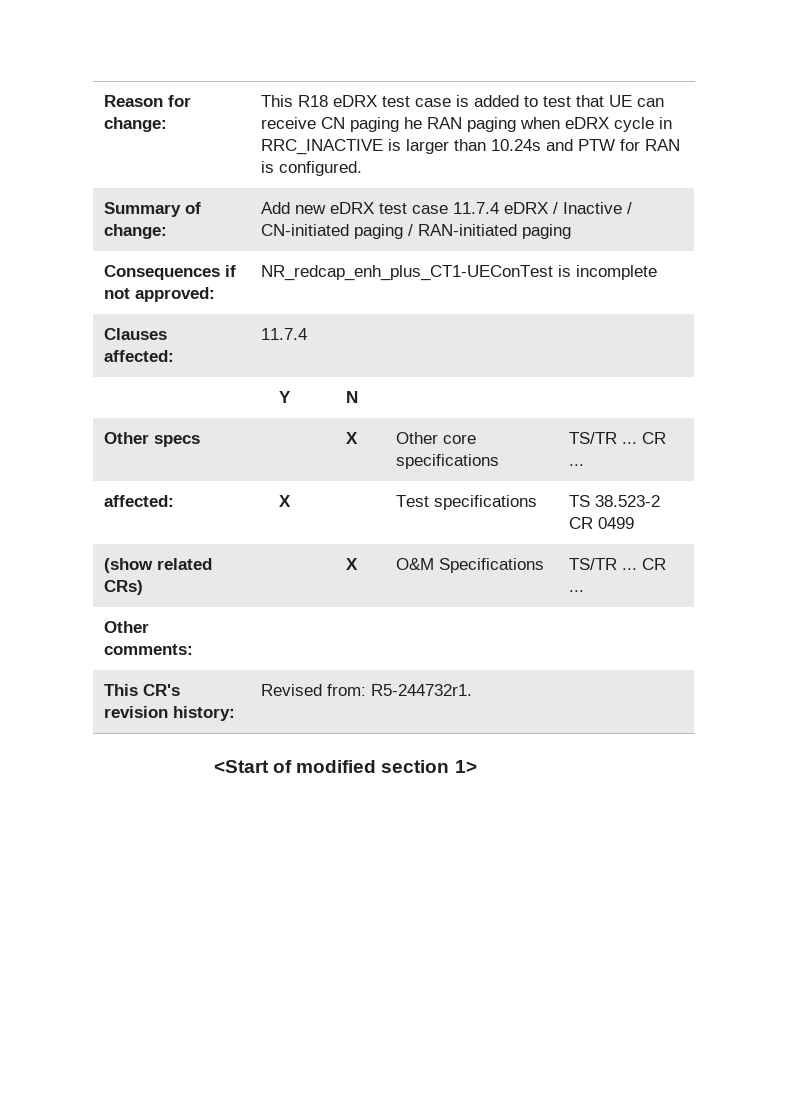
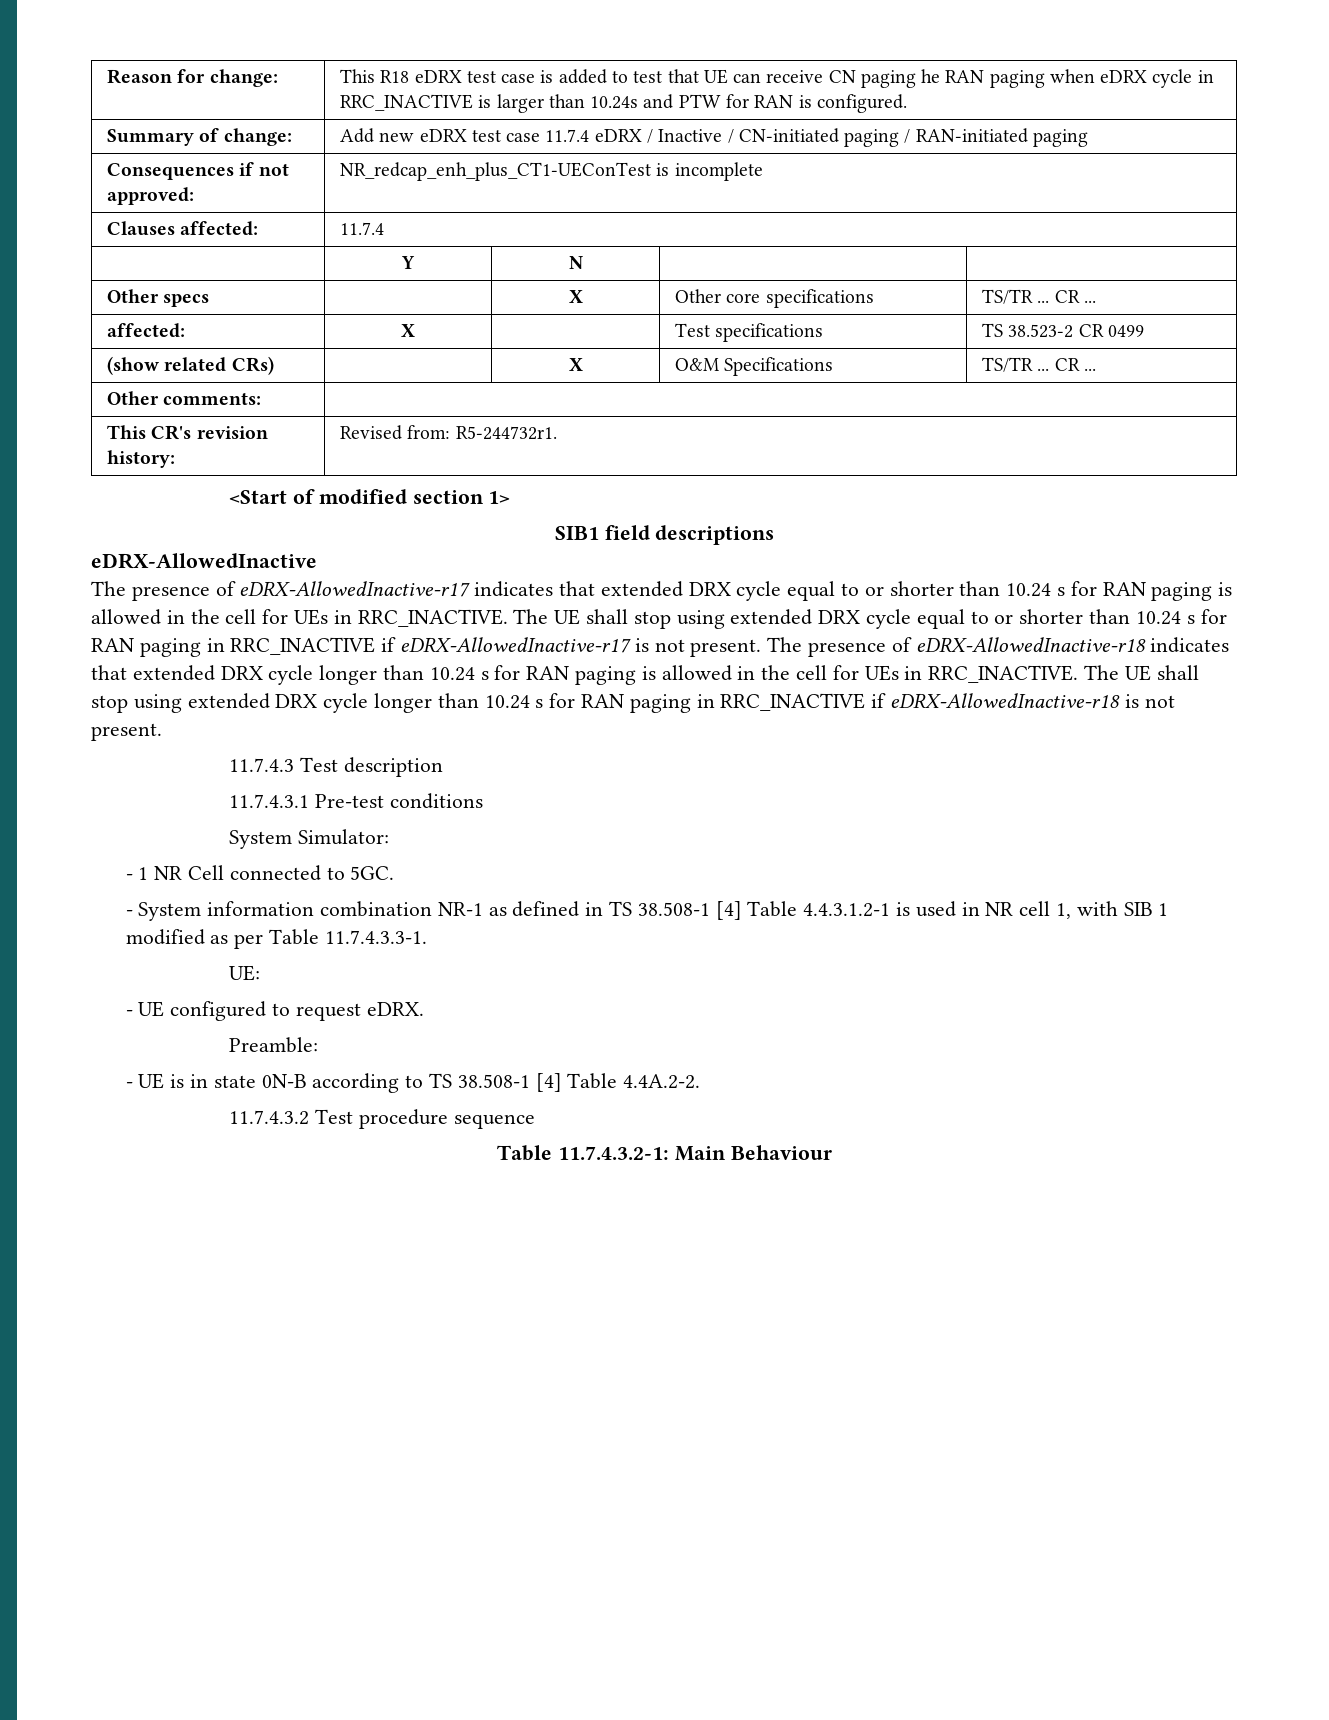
+ SIB1 field descriptions
+ eDRX-AllowedInactive
+ The presence of eDRX-AllowedInactive-r17 indicates that extended DRX cycle equal to or shorter than 10.24 s for RAN paging is allowed in the cell for UEs in RRC_INACTIVE. The UE shall stop using extended DRX cycle equal to or shorter than 10.24 s for RAN paging in RRC_INACTIVE if eDRX-AllowedInactive-r17 is not present. The presence of eDRX-AllowedInactive-r18 indicates that extended DRX cycle longer than 10.24 s for RAN paging is allowed in the cell for UEs in RRC_INACTIVE. The UE shall stop using extended DRX cycle longer than 10.24 s for RAN paging in RRC_INACTIVE if eDRX-AllowedInactive-r18 is not present.
+ 11.7.4.3 Test description
+ 11.7.4.3.1 Pre-test conditions
+ System Simulator:
+ - 1 NR Cell connected to 5GC.
+ - System information combination NR-1 as defined in TS 38.508-1 [4] Table 4.4.3.1.2-1 is used in NR cell 1, with SIB 1 modified as per Table 11.7.4.3.3-1.
+ UE:
+ - UE configured to request eDRX.
+ Preamble:
+ - UE is in state 0N-B according to TS 38.508-1 [4] Table 4.4A.2-2.
+ 11.7.4.3.2 Test procedure sequence
+ Table 11.7.4.3.2-1: Main Behaviour

